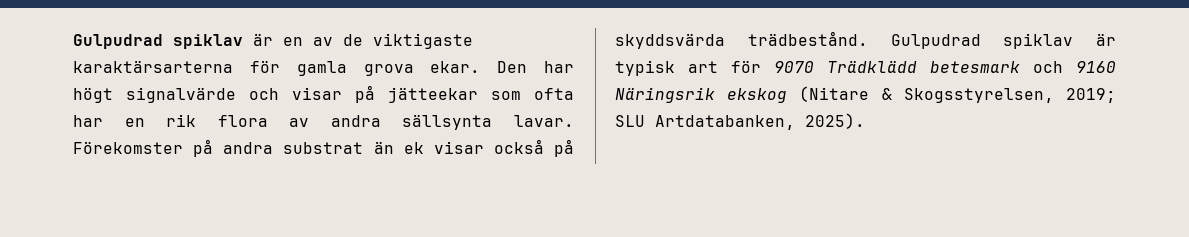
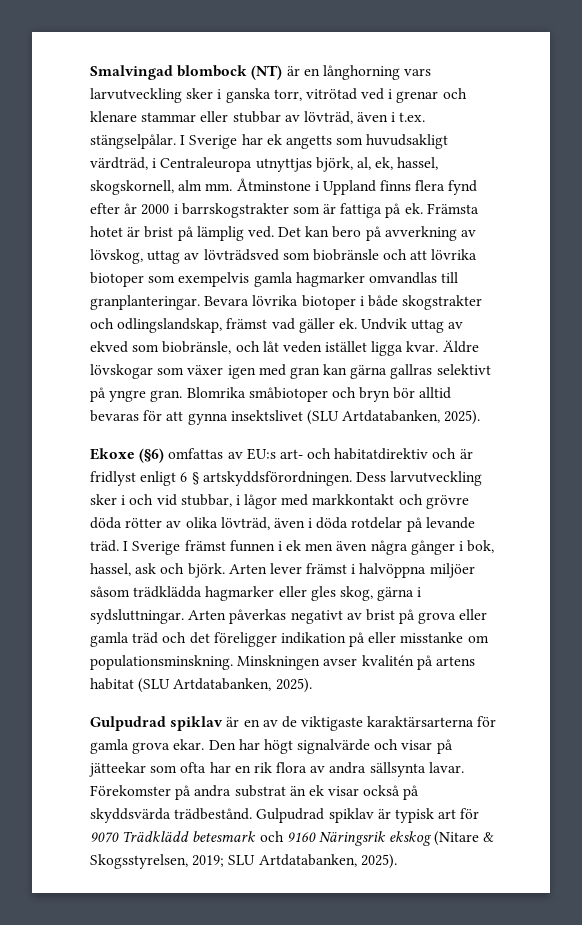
+ Smalvingad blombock (NT) är en långhorning vars larvutveckling sker i ganska torr, vitrötad ved i grenar och klenare stammar eller stubbar av lövträd, även i t.ex. stängselpålar. I Sverige har ek angetts som huvudsakligt värdträd, i Centraleuropa utnyttjas björk, al, ek, hassel, skogskornell, alm mm. Åtminstone i Uppland finns flera fynd efter år 2000 i barrskogstrakter som är fattiga på ek. Främsta hotet är brist på lämplig ved. Det kan bero på avverkning av lövskog, uttag av lövträdsved som biobränsle och att lövrika biotoper som exempelvis gamla hagmarker omvandlas till granplanteringar. Bevara lövrika biotoper i både skogstrakter och odlingslandskap, främst vad gäller ek. Undvik uttag av ekved som biobränsle, och låt veden istället ligga kvar. Äldre lövskogar som växer igen med gran kan gärna gallras selektivt på yngre gran. Blomrika småbiotoper och bryn bör alltid bevaras för att gynna insektslivet (SLU Artdatabanken, 2025).
+ Ekoxe (§6) omfattas av EU:s art- och habitatdirektiv och är fridlyst enligt 6 § artskyddsförordningen. Dess larvutveckling sker i och vid stubbar, i lågor med markkontakt och grövre döda rötter av olika lövträd, även i döda rotdelar på levande träd. I Sverige främst funnen i ek men även några gånger i bok, hassel, ask och björk. Arten lever främst i halvöppna miljöer såsom trädklädda hagmarker eller gles skog, gärna i sydsluttningar. Arten påverkas negativt av brist på grova eller gamla träd och det föreligger indikation på eller misstanke om populationsminskning. Minskningen avser kvalitén på artens habitat (SLU Artdatabanken, 2025).

